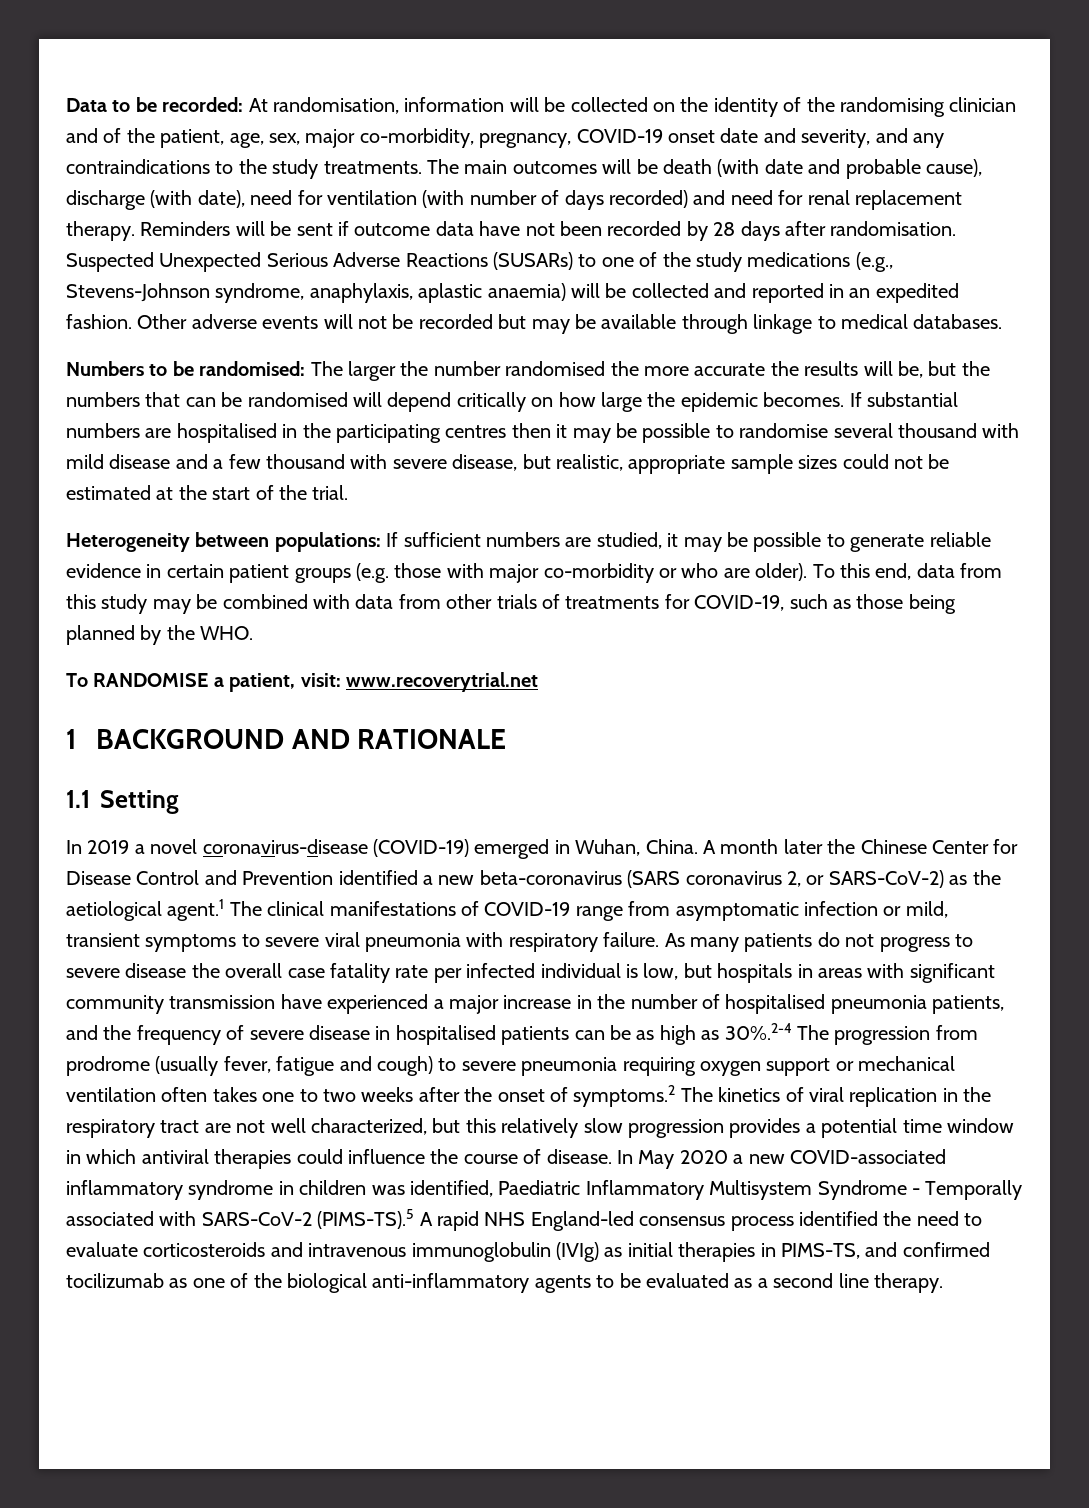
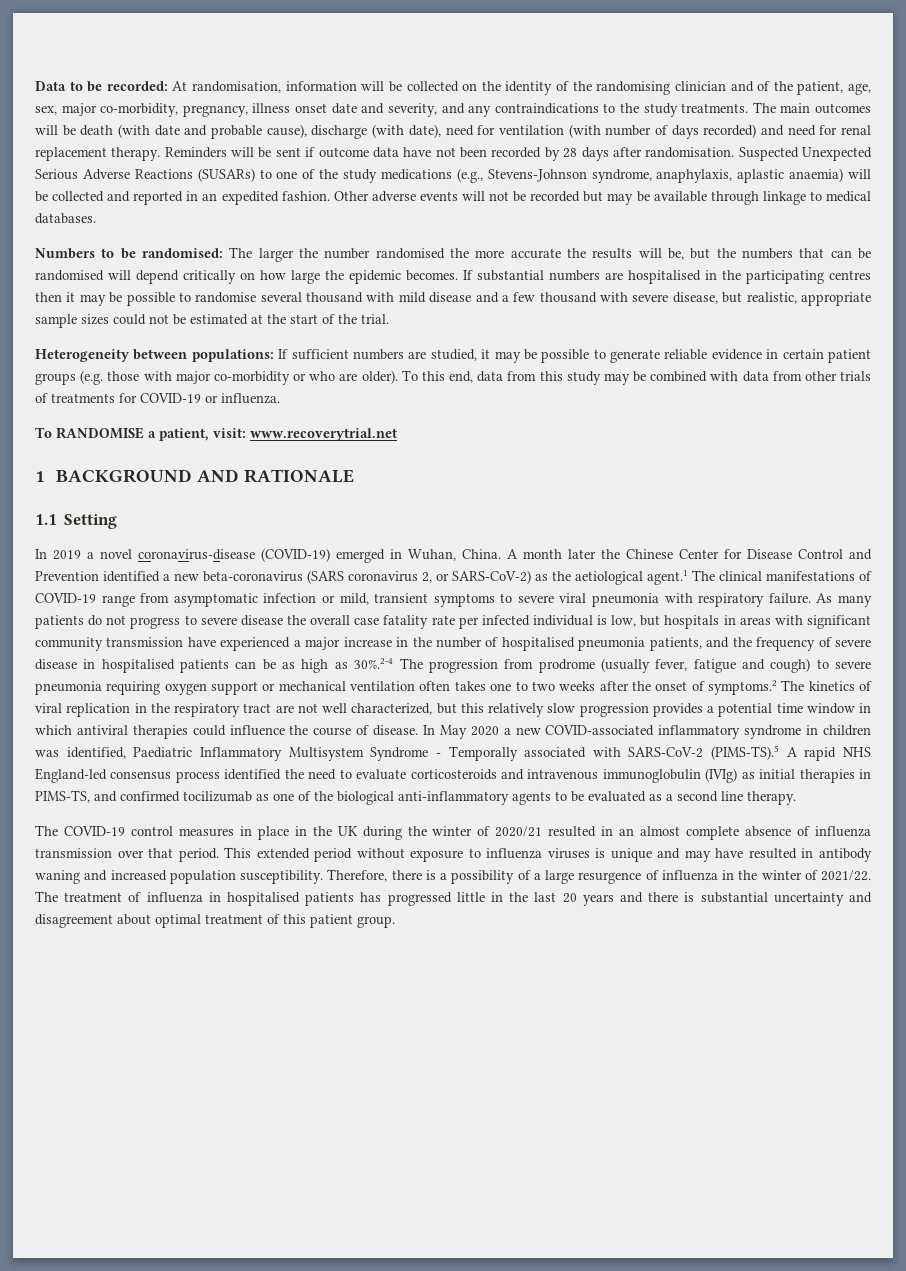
- Data to be recorded: At randomisation, information will be collected on the identity of the randomising clinician and of the patient, age, sex, major co-morbidity, pregnancy, COVID-19 onset date and severity, and any contraindications to the study treatments.
+ Data to be recorded: At randomisation, information will be collected on the identity of the randomising clinician and of the patient, age, sex, major co-morbidity, pregnancy, illness onset date and severity, and any contraindications to the study treatments.
- To this end, data from this study may be combined with data from other trials of treatments for COVID-19, such as those being planned by the WHO.
+ To this end, data from this study may be combined with data from other trials of treatments for COVID-19 or influenza.
+ The COVID-19 control measures in place in the UK during the winter of 2020/21 resulted in an almost complete absence of influenza transmission over that period. This extended period without exposure to influenza viruses is unique and may have resulted in antibody waning and increased population susceptibility. Therefore, there is a possibility of a large resurgence of influenza in the winter of 2021/22. The treatment of influenza in hospitalised patients has progressed little in the last 20 years and there is substantial uncertainty and disagreement about optimal treatment of this patient group.

